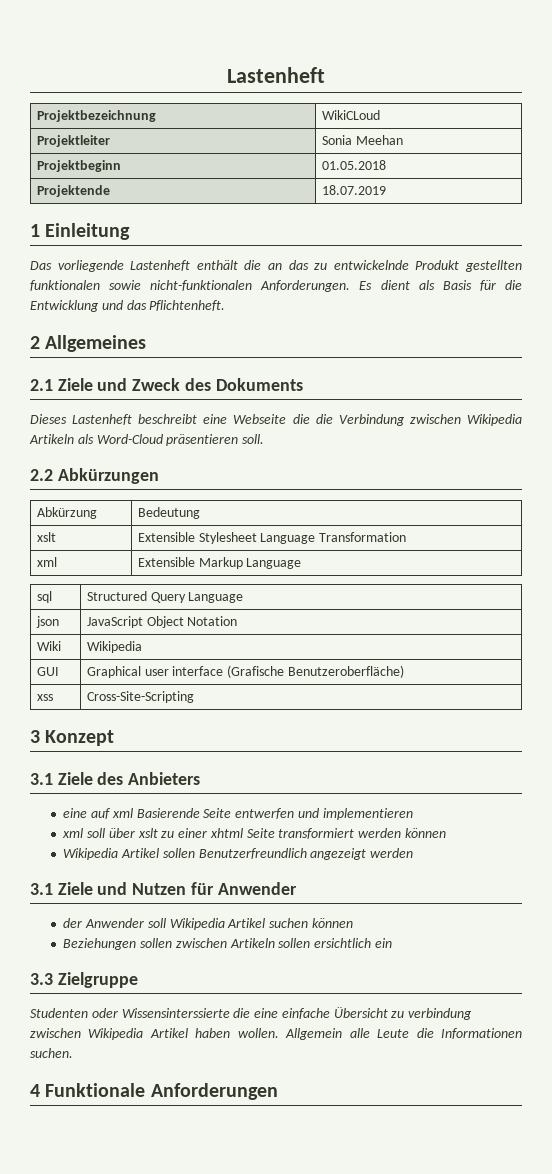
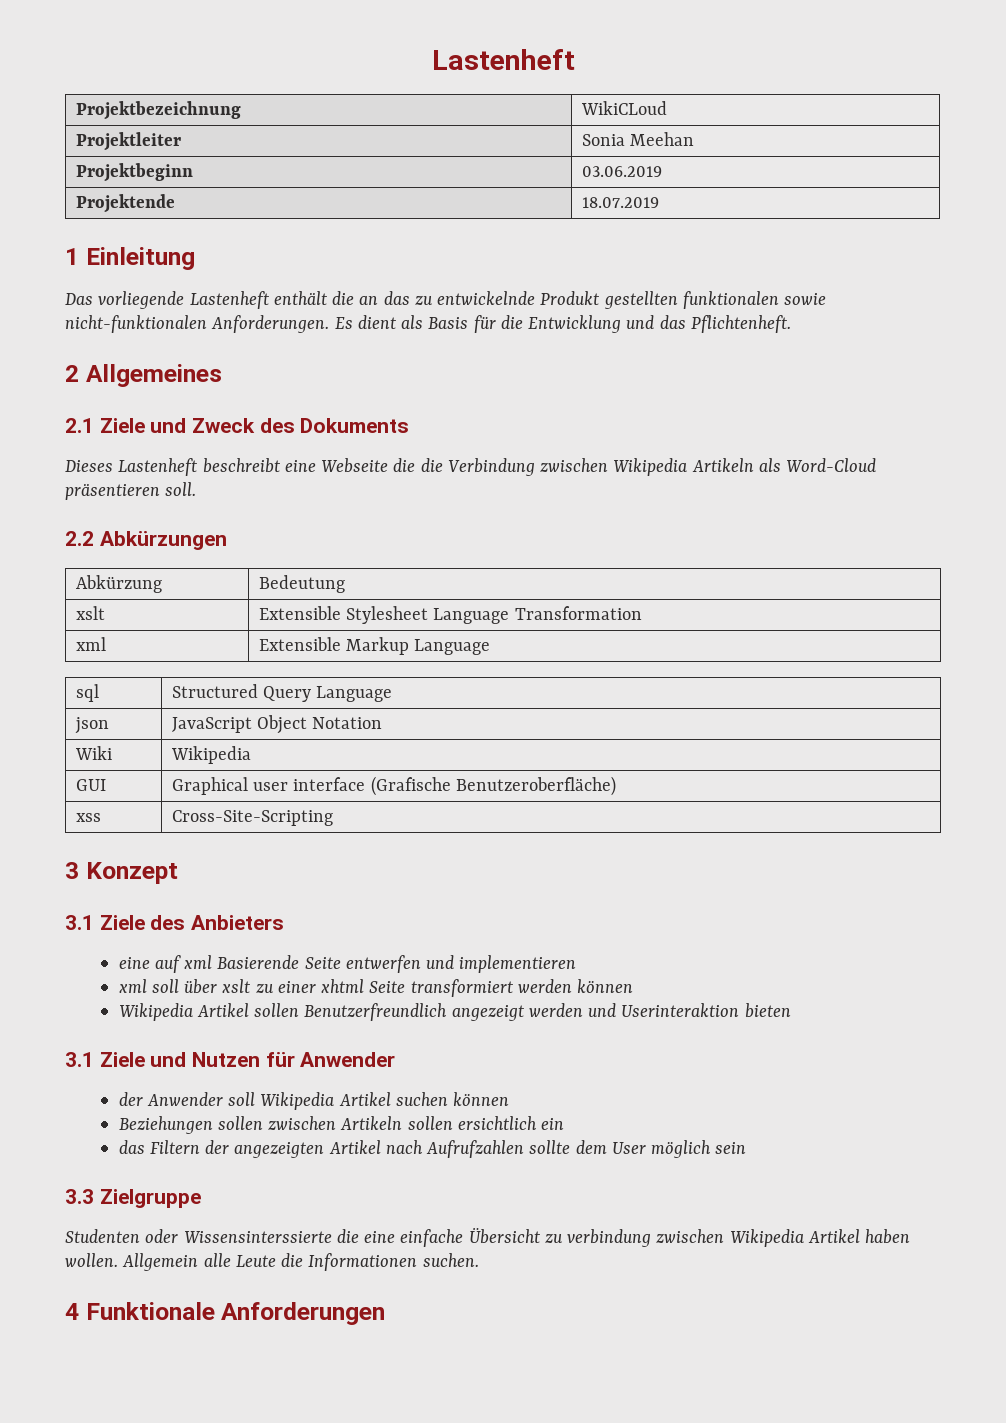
- Projektbeginn | 01.05.2018
+ Projektbeginn | 03.06.2019
- Wikipedia Artikel sollen Benutzerfreundlich angezeigt werden
+ Wikipedia Artikel sollen Benutzerfreundlich angezeigt werden und Userinteraktion bieten
+ das Filtern der angezeigten Artikel nach Aufrufzahlen sollte dem User möglich sein

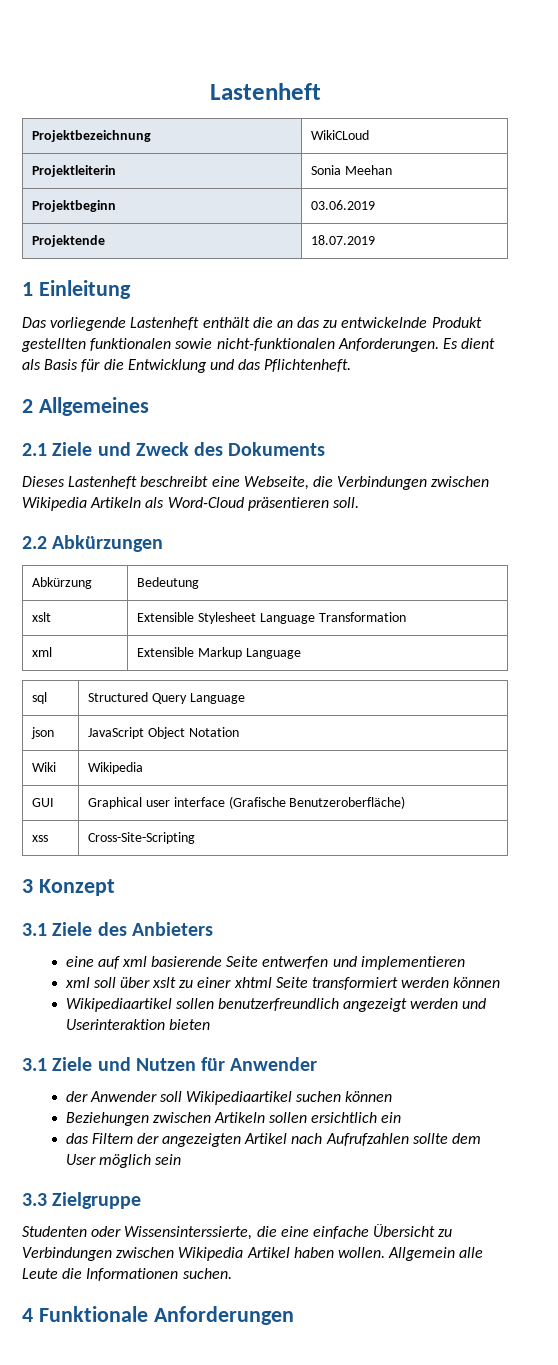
- Projektleiter | Sonia Meehan
+ Projektleiterin | Sonia Meehan
- Dieses Lastenheft beschreibt eine Webseite die die Verbindung zwischen Wikipedia Artikeln als Word-Cloud präsentieren soll.
+ Dieses Lastenheft beschreibt eine Webseite, die Verbindungen zwischen Wikipedia Artikeln als Word-Cloud präsentieren soll.
- eine auf xml Basierende Seite entwerfen und implementieren
+ eine auf xml basierende Seite entwerfen und implementieren
- Wikipedia Artikel sollen Benutzerfreundlich angezeigt werden und Userinteraktion bieten
+ Wikipediaartikel sollen benutzerfreundlich angezeigt werden und Userinteraktion bieten
- der Anwender soll Wikipedia Artikel suchen können
+ der Anwender soll Wikipediaartikel suchen können
- Beziehungen sollen zwischen Artikeln sollen ersichtlich ein
+ Beziehungen zwischen Artikeln sollen ersichtlich ein
- Studenten oder Wissensinterssierte die eine einfache Übersicht zu verbindung zwischen Wikipedia Artikel haben wollen.
+ Studenten oder Wissensinterssierte, die eine einfache Übersicht zu Verbindungen zwischen Wikipedia Artikel haben wollen.

